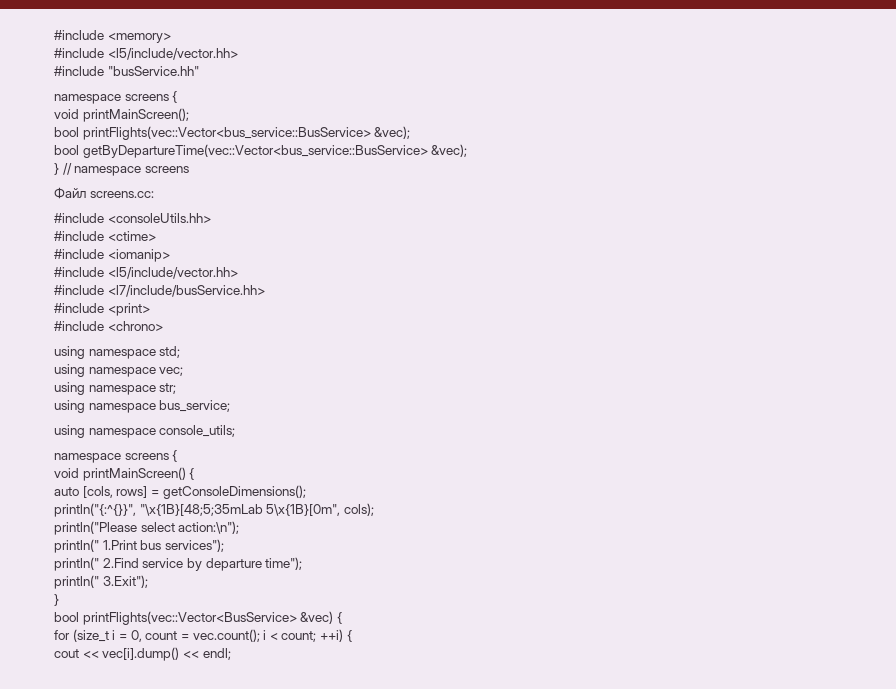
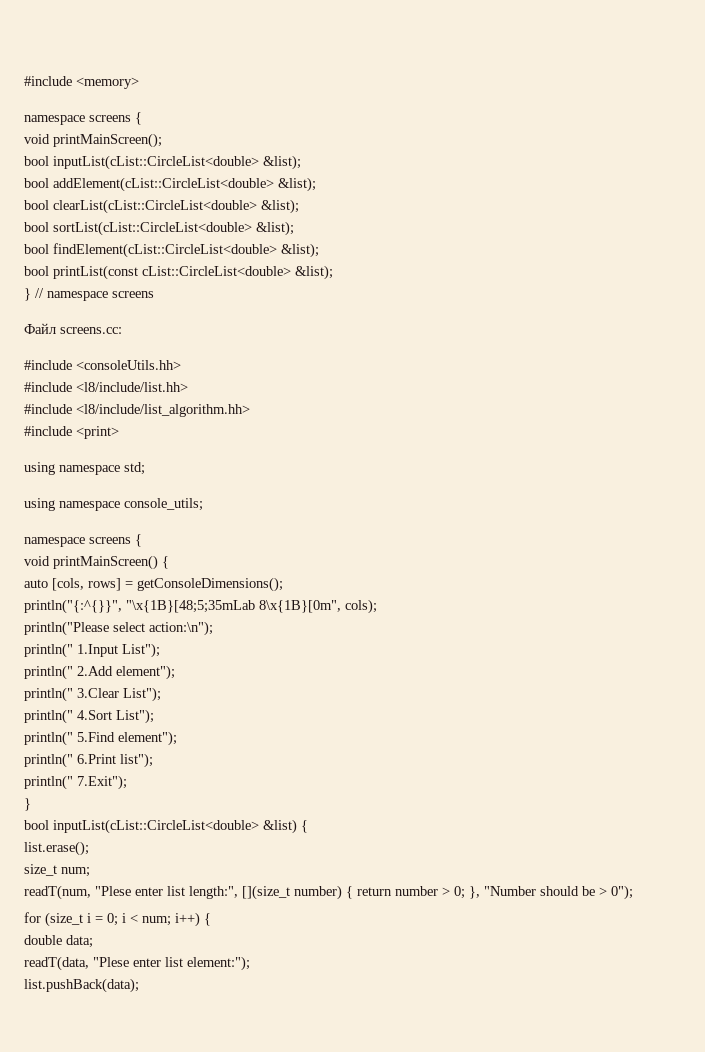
  #include <memory>
- #include <l5/include/vector.hh>
- #include "busService.hh"
- bool printFlights(vec::Vector<bus_service::BusService> &vec);
- bool getByDepartureTime(vec::Vector<bus_service::BusService> &vec);
+ bool inputList(cList::CircleList<double> &list);
+ bool addElement(cList::CircleList<double> &list);
+ bool clearList(cList::CircleList<double> &list);
+ bool sortList(cList::CircleList<double> &list);
+ bool findElement(cList::CircleList<double> &list);
+ bool printList(const cList::CircleList<double> &list);
- #include <ctime>
- #include <iomanip>
- #include <l5/include/vector.hh>
- #include <l7/include/busService.hh>
+ #include <l8/include/list.hh>
+ #include <l8/include/list_algorithm.hh>
- #include <chrono>
- using namespace vec;
- using namespace str;
- using namespace bus_service;
- println("{:^{}}", "\x{1B}[48;5;35mLab 5\x{1B}[0m", cols);
+ println("{:^{}}", "\x{1B}[48;5;35mLab 8\x{1B}[0m", cols);
- println(" 1.Print bus services");
- println(" 2.Find service by departure time");
- println(" 3.Exit");
+ println(" 1.Input List");
+ println(" 2.Add element");
+ println(" 3.Clear List");
+ println(" 4.Sort List");
+ println(" 5.Find element");
+ println(" 6.Print list");
+ println(" 7.Exit");
- bool printFlights(vec::Vector<BusService> &vec) {
- for (size_t i = 0, count = vec.count(); i < count; ++i) {
- cout << vec[i].dump() << endl;
+ bool inputList(cList::CircleList<double> &list) {
+ list.erase();
+ size_t num;
+ readT(num, "Plese enter list length:", [](size_t number) { return number > 0; }, "Number should be > 0");
+ for (size_t i = 0; i < num; i++) {
+ double data;
+ readT(data, "Plese enter list element:");
+ list.pushBack(data);

